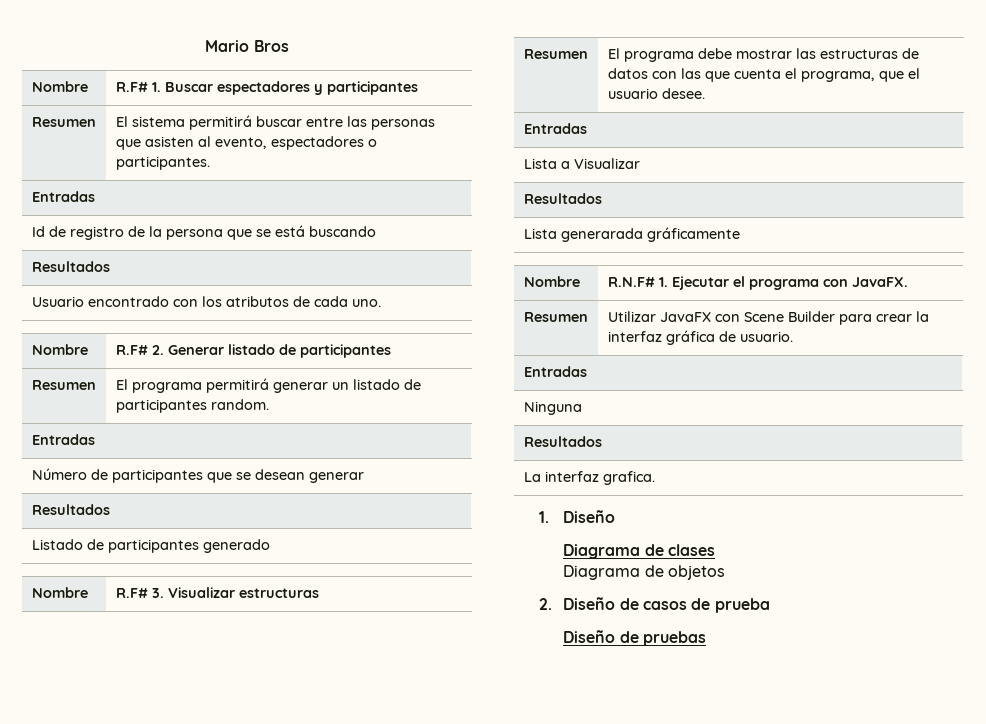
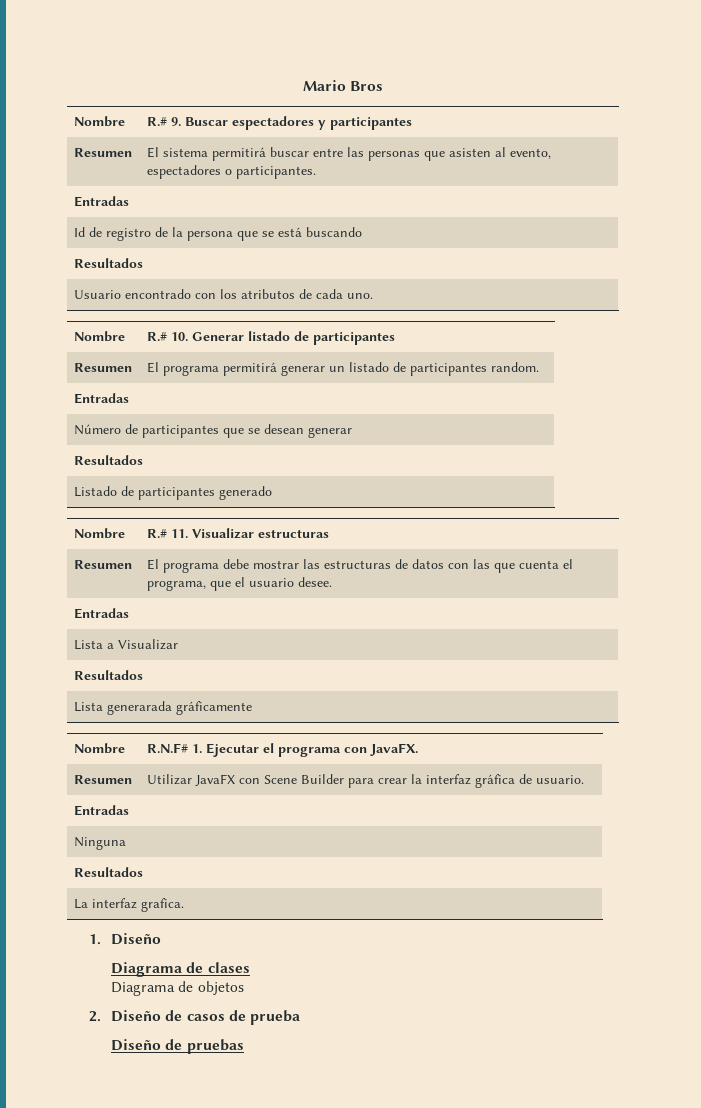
- Nombre | R.F# 1. Buscar espectadores y participantes
+ Nombre | R.# 9. Buscar espectadores y participantes
- Nombre | R.F# 2. Generar listado de participantes
+ Nombre | R.# 10. Generar listado de participantes
- Nombre | R.F# 3. Visualizar estructuras
+ Nombre | R.# 11. Visualizar estructuras

